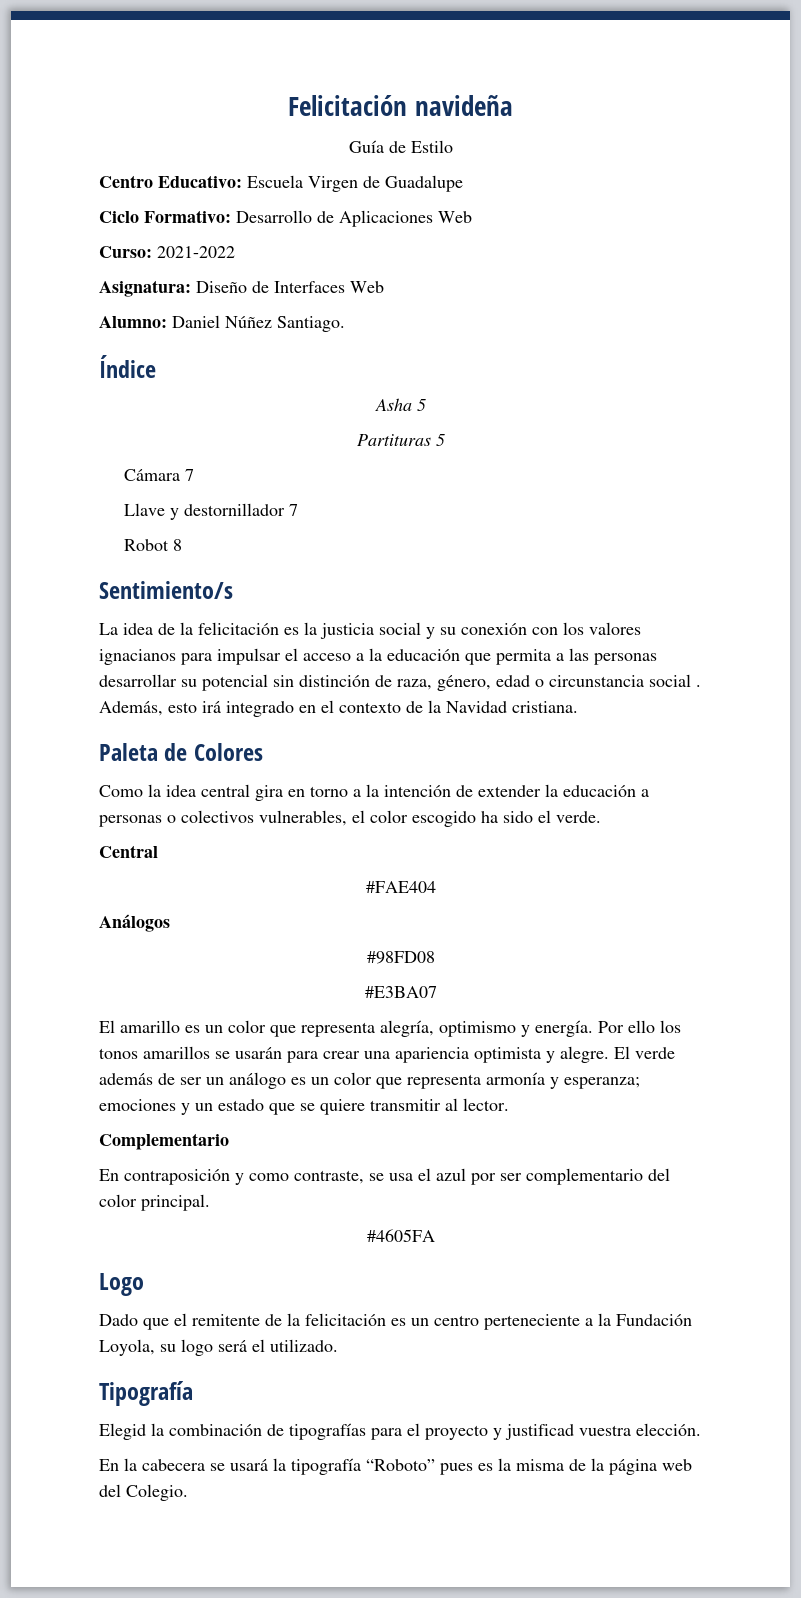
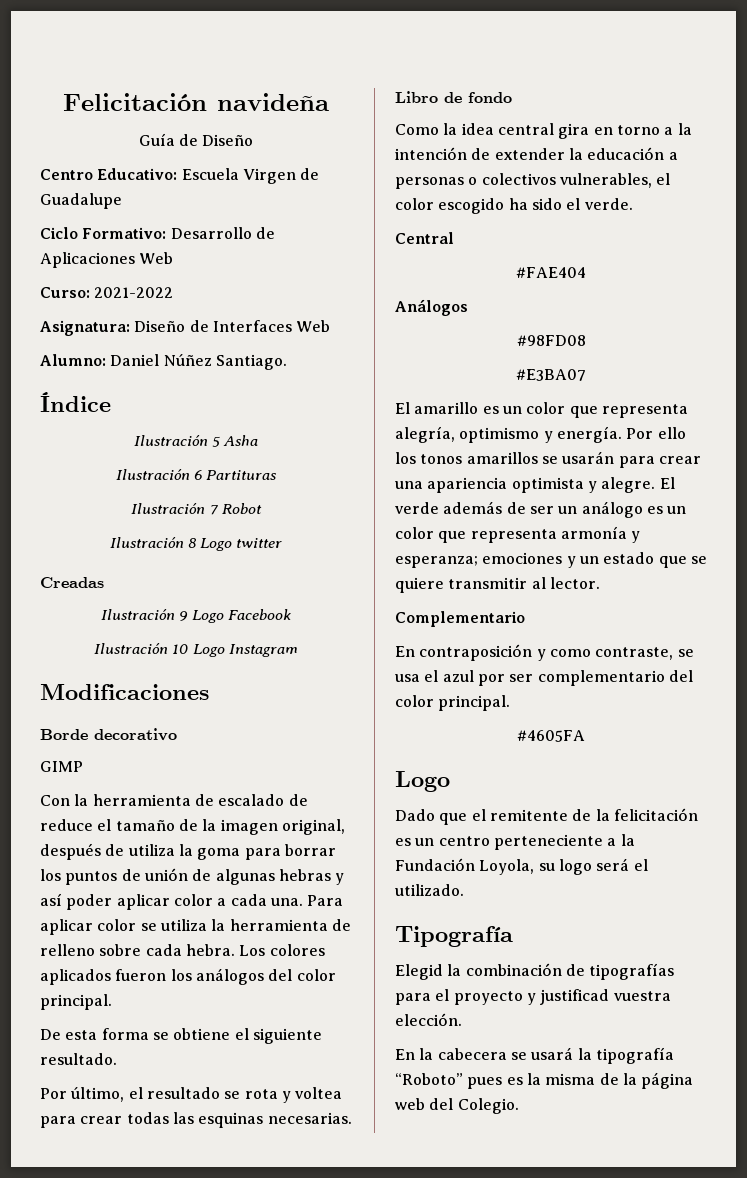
- Guía de Estilo
+ Guía de Diseño
- Asha 5
- Partituras 5
- Cámara 7
- Llave y destornillador 7
- Robot 8
- Sentimiento/s
- La idea de la felicitación es la justicia social y su conexión con los valores ignacianos para impulsar el acceso a la educación que permita a las personas desarrollar su potencial sin distinción de raza, género, edad o circunstancia social . Además, esto irá integrado en el contexto de la Navidad cristiana.
- Paleta de Colores
+ Ilustración 5 Asha
+ Ilustración 6 Partituras
+ Ilustración 7 Robot
+ Ilustración 8 Logo twitter
+ Creadas
+ Ilustración 9 Logo Facebook
+ Ilustración 10 Logo Instagram
+ Modificaciones
+ Borde decorativo
+ GIMP
+ Con la herramienta de escalado de reduce el tamaño de la imagen original, después de utiliza la goma para borrar los puntos de unión de algunas hebras y así poder aplicar color a cada una. Para aplicar color se utiliza la herramienta de relleno sobre cada hebra. Los colores aplicados fueron los análogos del color principal.
+ De esta forma se obtiene el siguiente resultado.
+ Por último, el resultado se rota y voltea para crear todas las esquinas necesarias.
+ Libro de fondo

